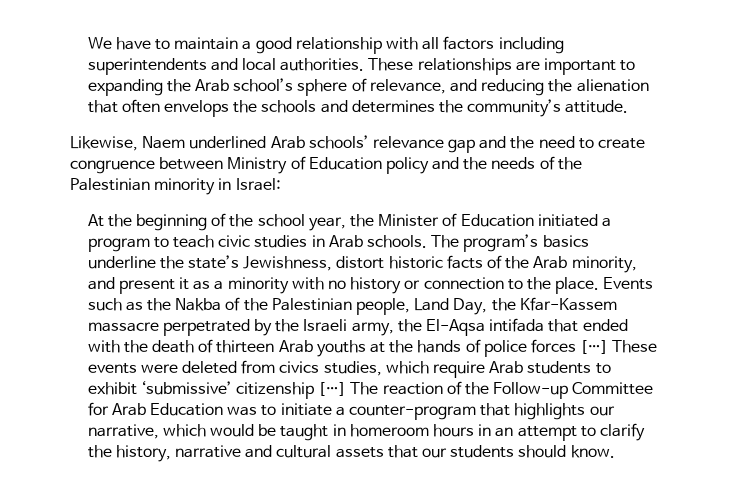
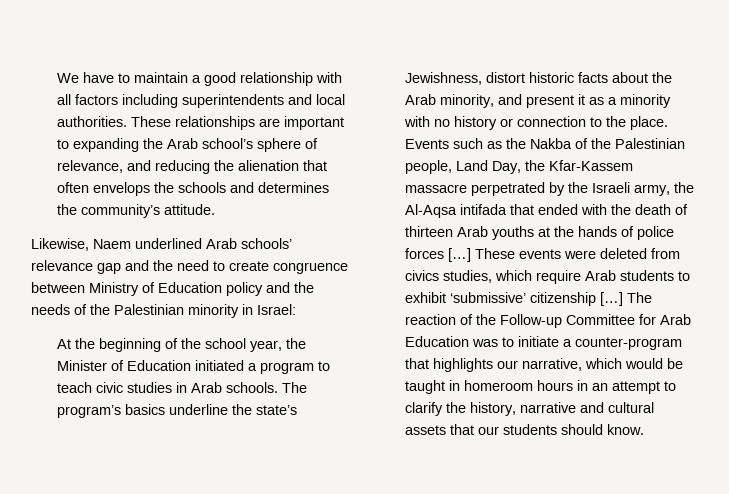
- The program’s basics underline the state’s Jewishness, distort historic facts of the Arab minority, and present it as a minority with no history or connection to the place.
+ The program’s basics underline the state’s Jewishness, distort historic facts about the Arab minority, and present it as a minority with no history or connection to the place.
- Events such as the Nakba of the Palestinian people, Land Day, the Kfar-Kassem massacre perpetrated by the Israeli army, the El-Aqsa intifada that ended with the death of thirteen Arab youths at the hands of police forces […]
+ Events such as the Nakba of the Palestinian people, Land Day, the Kfar-Kassem massacre perpetrated by the Israeli army, the Al-Aqsa intifada that ended with the death of thirteen Arab youths at the hands of police forces […]

